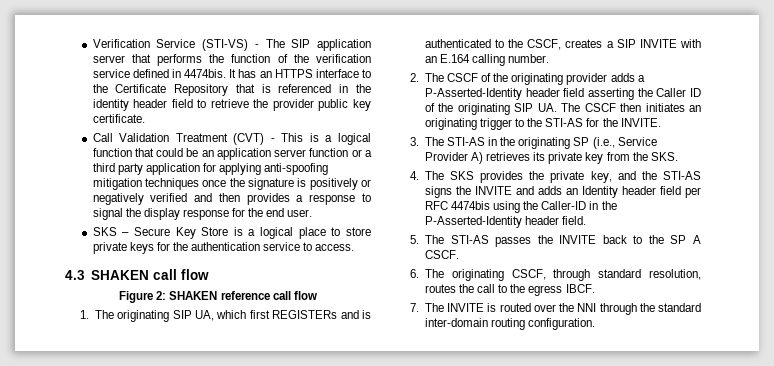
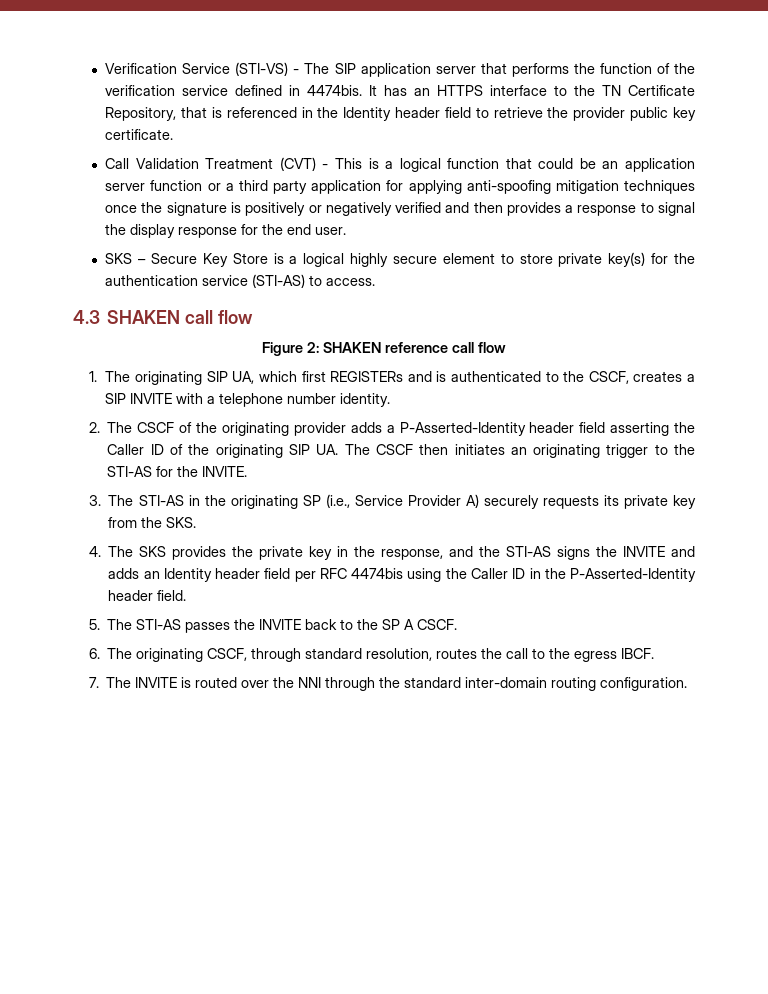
- It has an HTTPS interface to the Certificate Repository that is referenced in the identity header field to retrieve the provider public key certificate.
+ It has an HTTPS interface to the TN Certificate Repository, that is referenced in the Identity header field to retrieve the provider public key certificate.
- SKS – Secure Key Store is a logical place to store private keys for the authentication service to access.
+ SKS – Secure Key Store is a logical highly secure element to store private key(s) for the authentication service (STI-AS) to access.
- 1. The originating SIP UA, which first REGISTERs and is authenticated to the CSCF, creates a SIP INVITE with an E.164 calling number.
+ 1. The originating SIP UA, which first REGISTERs and is authenticated to the CSCF, creates a SIP INVITE with a telephone number identity.
- 3. The STI-AS in the originating SP (i.e., Service Provider A) retrieves its private key from the SKS.
+ 3. The STI-AS in the originating SP (i.e., Service Provider A) securely requests its private key from the SKS.
- 4. The SKS provides the private key, and the STI-AS signs the INVITE and adds an Identity header field per RFC 4474bis using the Caller-ID in the P-Asserted-Identity header field.
+ 4. The SKS provides the private key in the response, and the STI-AS signs the INVITE and adds an Identity header field per RFC 4474bis using the Caller ID in the P-Asserted-Identity header field.

